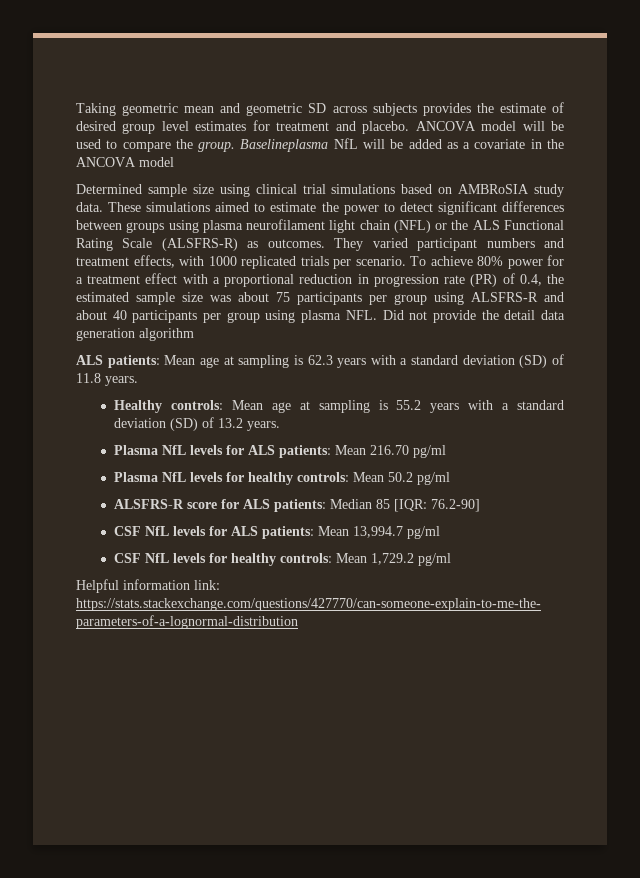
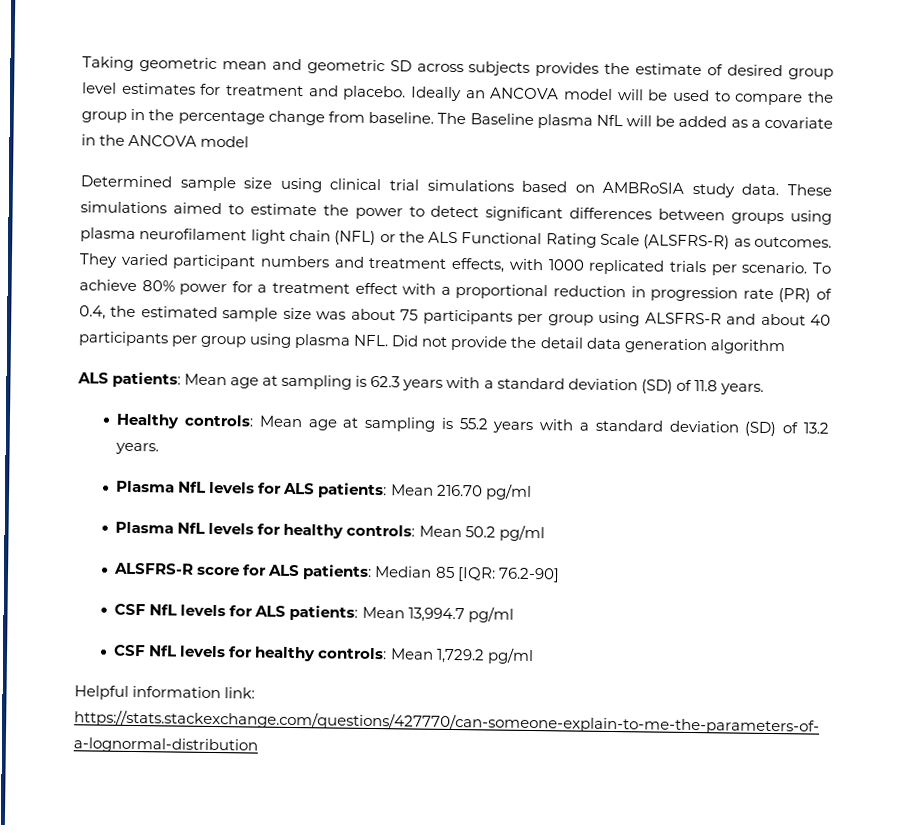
- ANCOVA model will be used to compare the group. Baselineplasma NfL will be added as a covariate in the ANCOVA model
+ Ideally an ANCOVA model will be used to compare the group in the percentage change from baseline. The Baseline plasma NfL will be added as a covariate in the ANCOVA model

